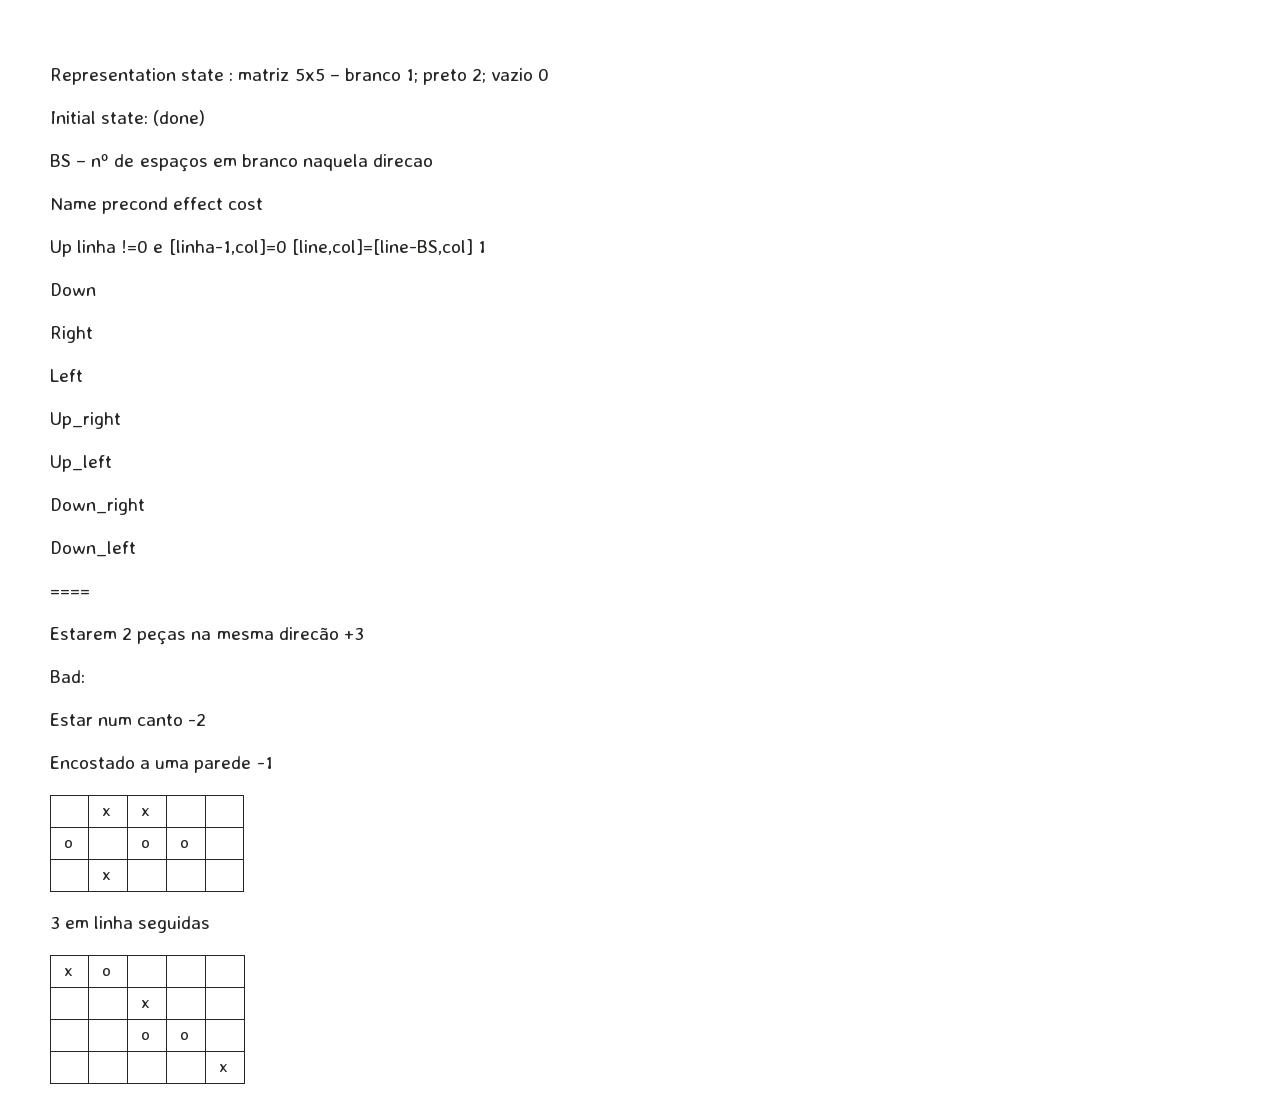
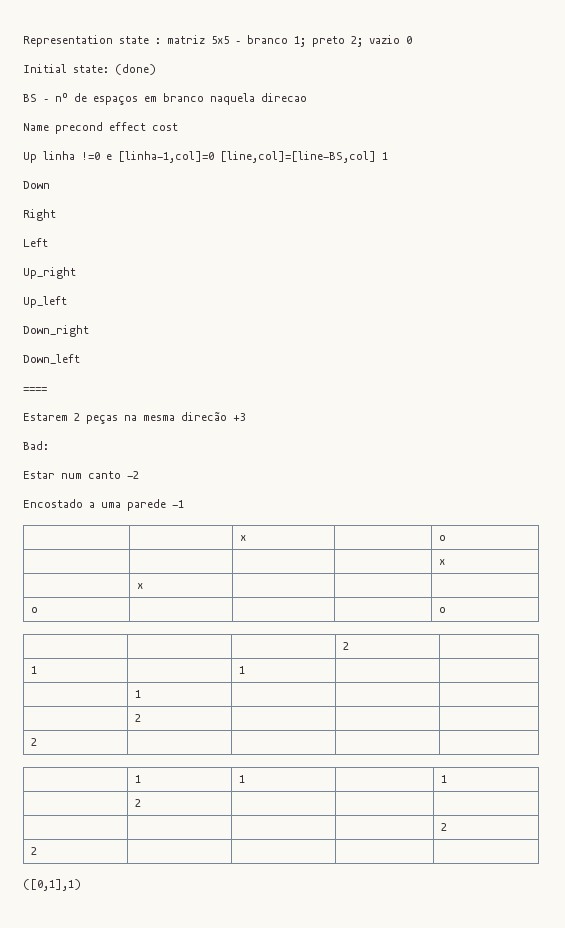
- | x | x | |
- o | | o | o |
+ | | x | | o
+ | | | | x
  | x | | |
- 3 em linha seguidas
- x | o | | |
- | | x | |
- | | o | o |
- | | | | x
+ o | | | | o
+ | | | 2 |
+ 1 | | 1 | |
+ | 1 | | |
+ | 2 | | |
+ 2 | | | |
+ | 1 | 1 | | 1
+ | 2 | | |
+ | | | | 2
+ 2 | | | |
+ ([0,1],1)

